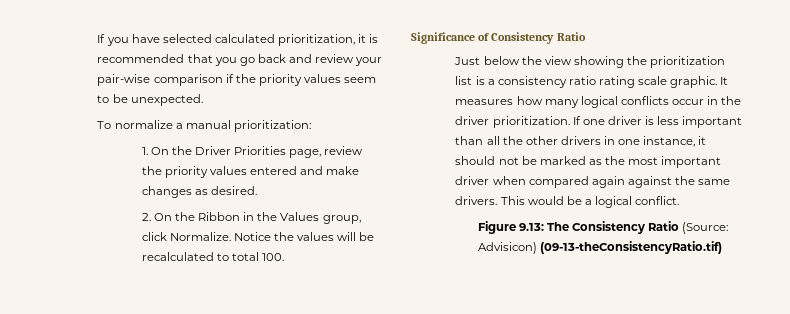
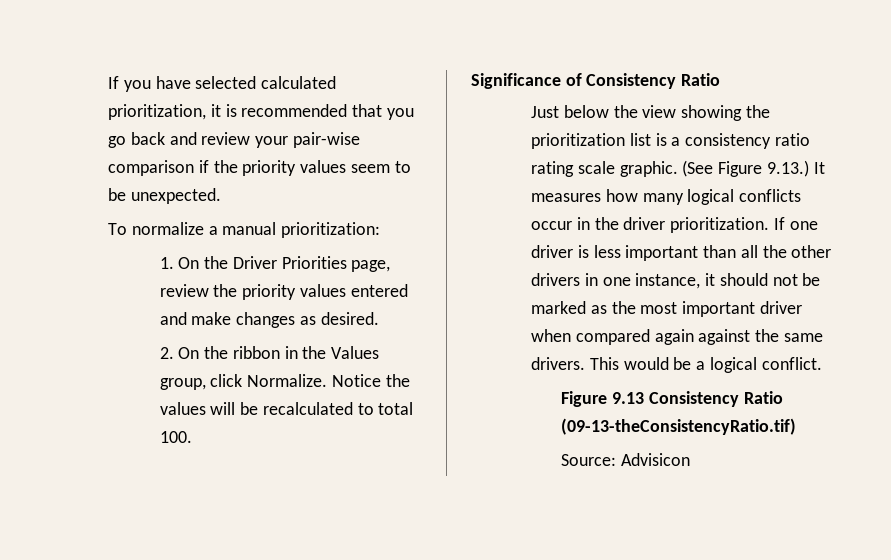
- 2. On the Ribbon in the Values group, click Normalize.
+ 2. On the ribbon in the Values group, click Normalize.
- It measures how many logical conflicts occur in the driver prioritization.
+ (See Figure 9.13.) It measures how many logical conflicts occur in the driver prioritization.
- Figure 9.13: The Consistency Ratio (Source: Advisicon) (09-13-theConsistencyRatio.tif)
+ Figure 9.13 Consistency Ratio (09-13-theConsistencyRatio.tif)
+ Source: Advisicon

